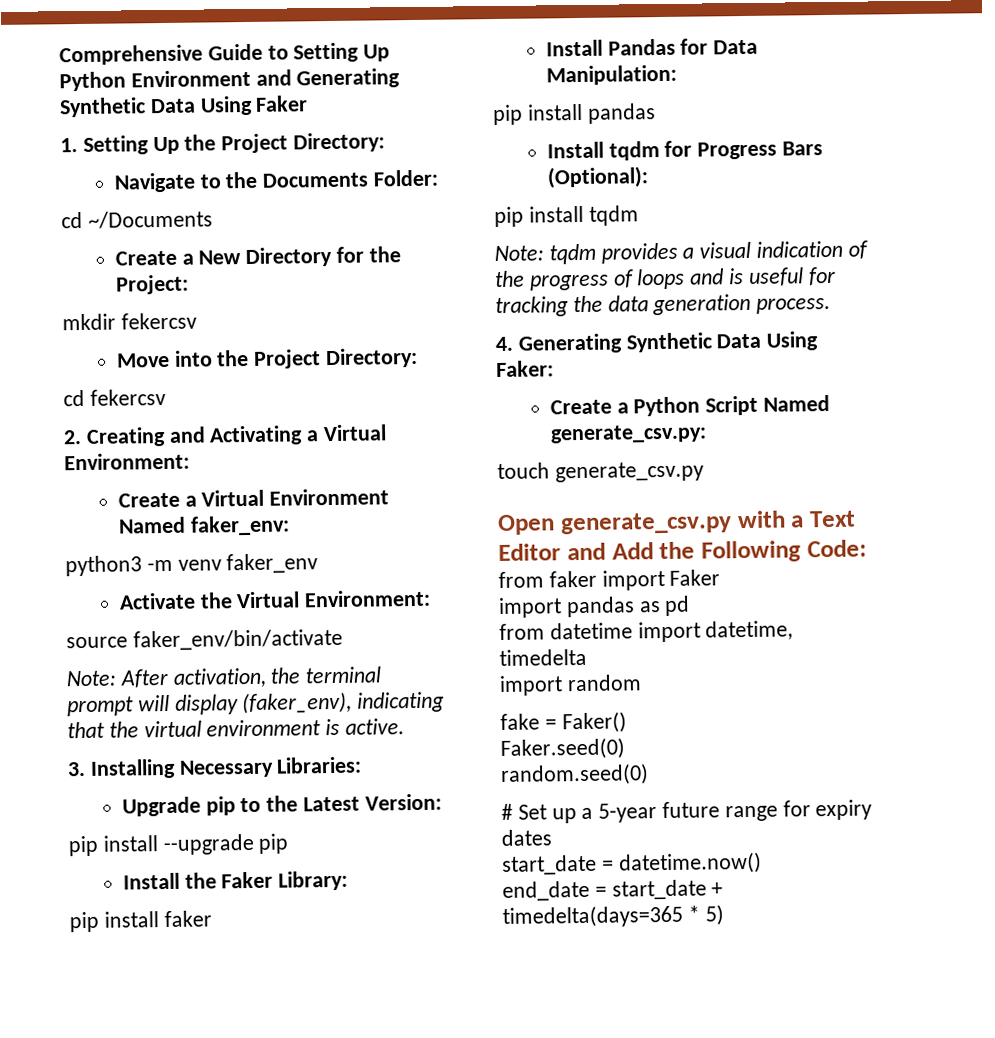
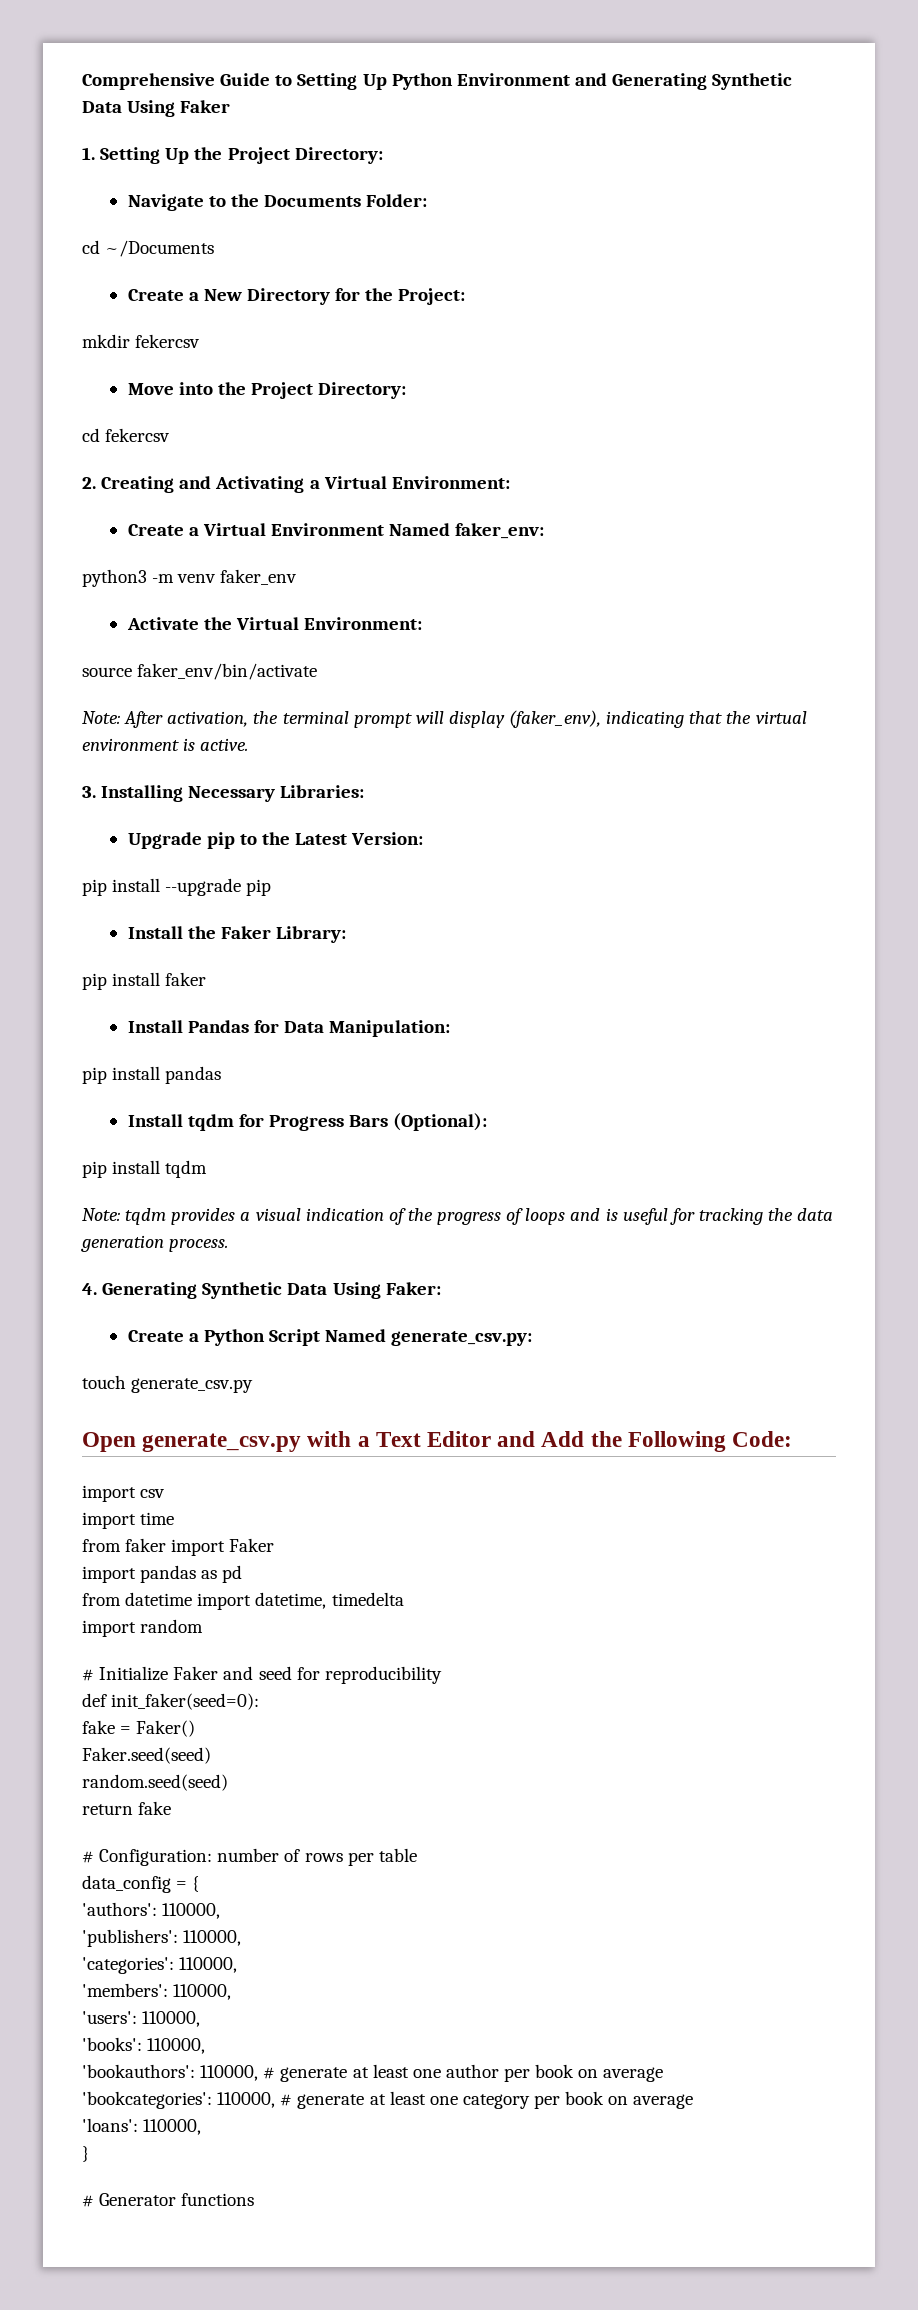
+ import csv
+ import time
+ # Initialize Faker and seed for reproducibility
+ def init_faker(seed=0):
  fake = Faker()
- Faker.seed(0)
- random.seed(0)
- # Set up a 5-year future range for expiry dates
- start_date = datetime.now()
- end_date = start_date + timedelta(days=365 * 5)
+ Faker.seed(seed)
+ random.seed(seed)
+ return fake
+ # Configuration: number of rows per table
+ data_config = {
+ 'authors': 110000,
+ 'publishers': 110000,
+ 'categories': 110000,
+ 'members': 110000,
+ 'users': 110000,
+ 'books': 110000,
+ 'bookauthors': 110000, # generate at least one author per book on average
+ 'bookcategories': 110000, # generate at least one category per book on average
+ 'loans': 110000,
+ }
+ # Generator functions

